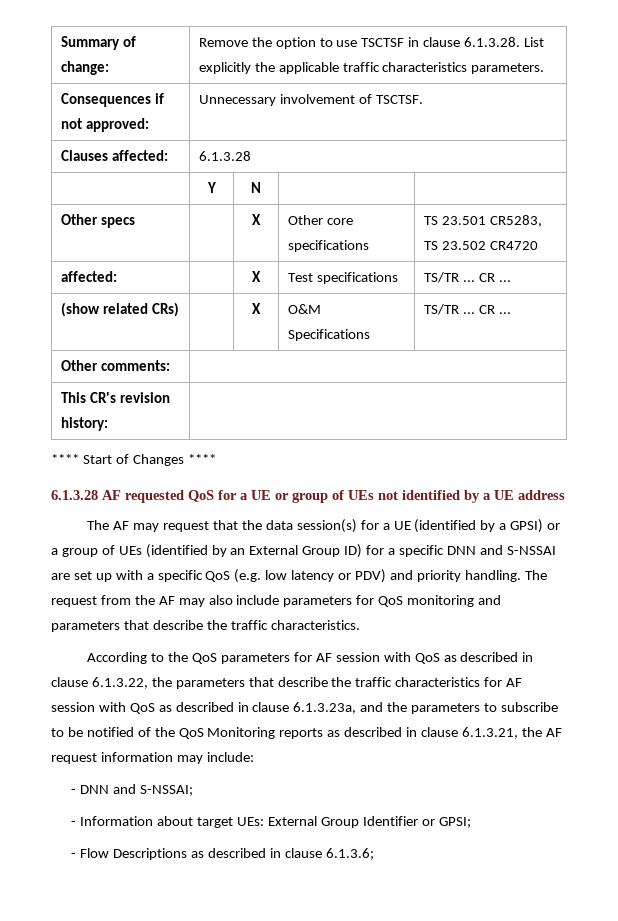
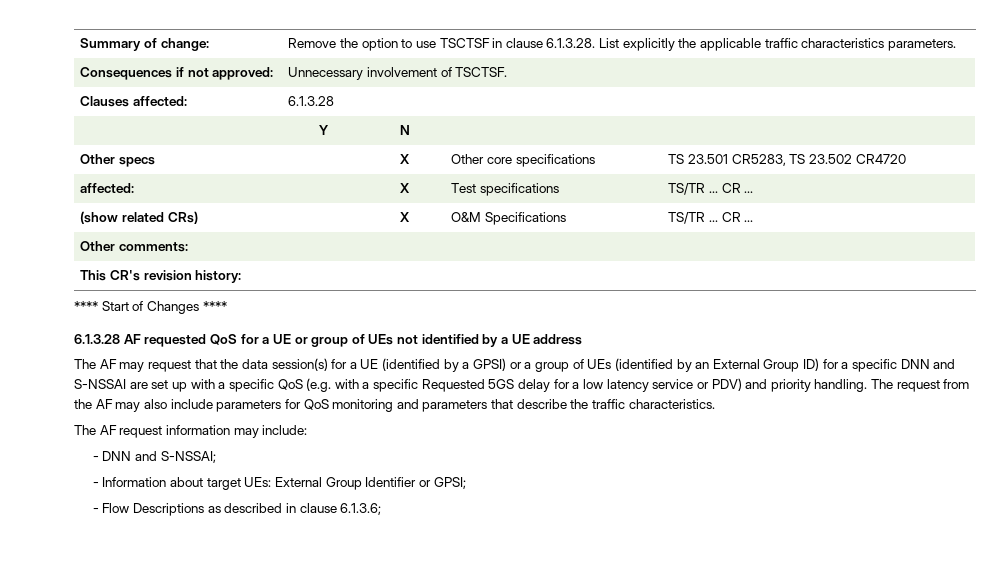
- The AF may request that the data session(s) for a UE (identified by a GPSI) or a group of UEs (identified by an External Group ID) for a specific DNN and S-NSSAI are set up with a specific QoS (e.g. low latency or PDV) and priority handling.
+ The AF may request that the data session(s) for a UE (identified by a GPSI) or a group of UEs (identified by an External Group ID) for a specific DNN and S-NSSAI are set up with a specific QoS (e.g. with a specific Requested 5GS delay for a low latency service or PDV) and priority handling.
- According to the QoS parameters for AF session with QoS as described in clause 6.1.3.22, the parameters that describe the traffic characteristics for AF session with QoS as described in clause 6.1.3.23a, and the parameters to subscribe to be notified of the QoS Monitoring reports as described in clause 6.1.3.21, the AF request information may include:
+ The AF request information may include:

